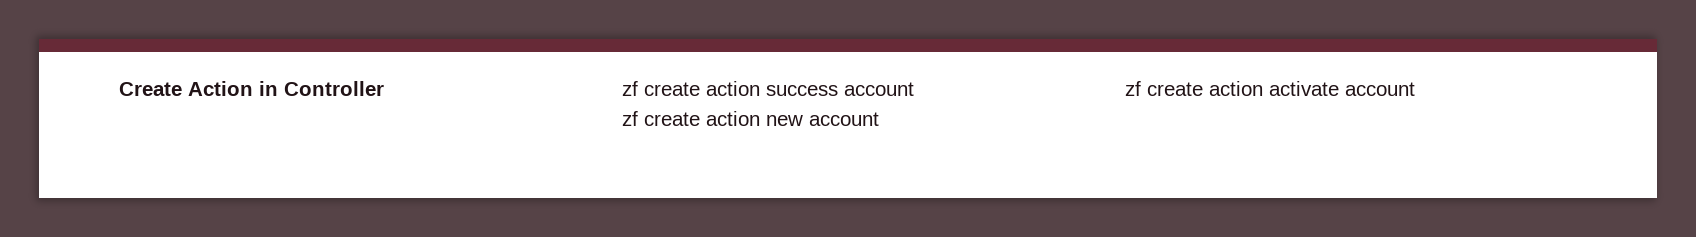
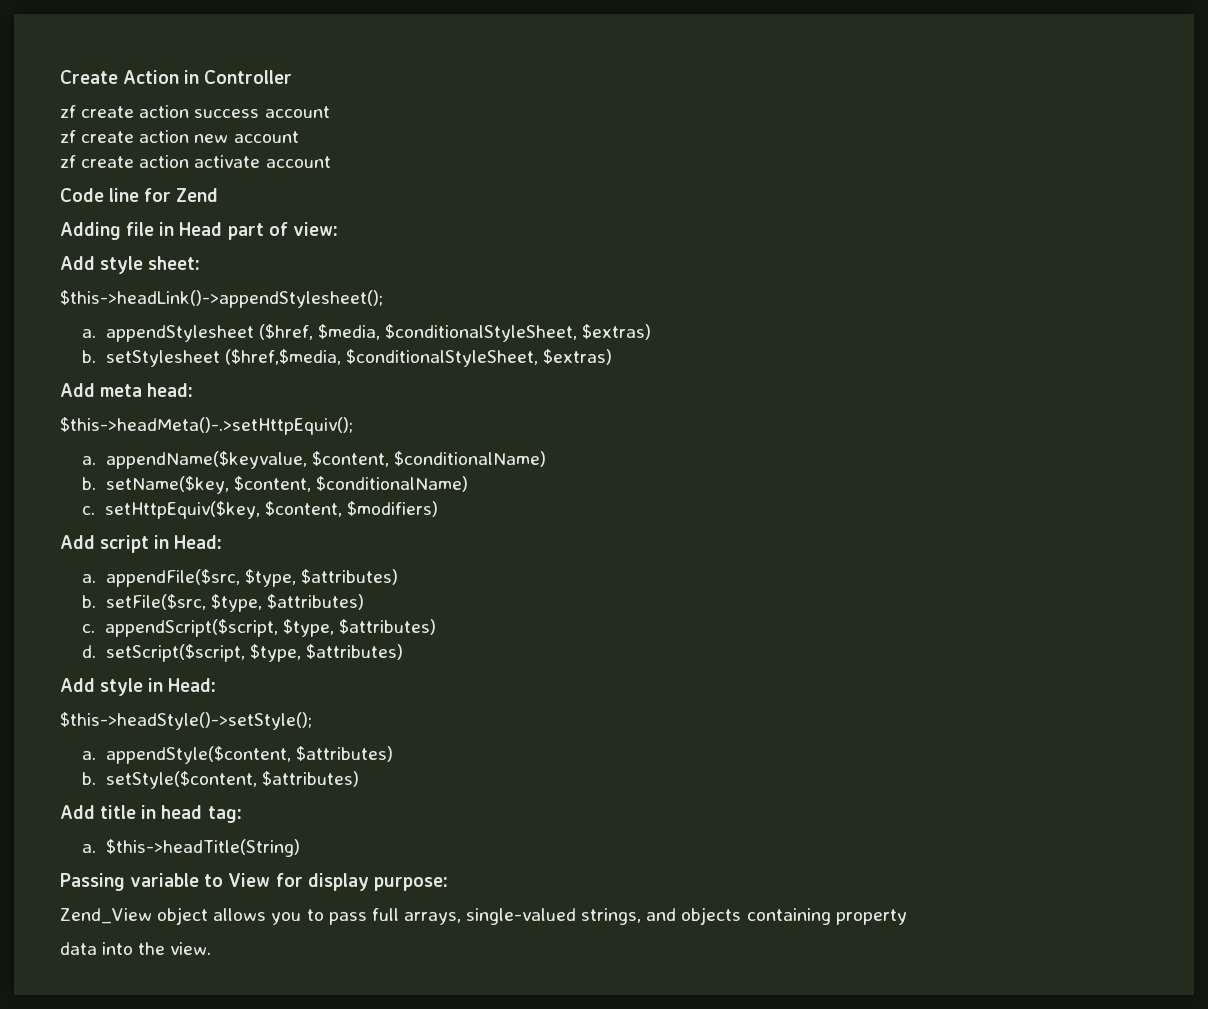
+ Code line for Zend
+ Adding file in Head part of view:
+ Add style sheet:
+ $this->headLink()->appendStylesheet();
+ a. appendStylesheet ($href, $media, $conditionalStyleSheet, $extras)
+ b. setStylesheet ($href,$media, $conditionalStyleSheet, $extras)
+ Add meta head:
+ $this->headMeta()-.>setHttpEquiv();
+ a. appendName($keyvalue, $content, $conditionalName)
+ b. setName($key, $content, $conditionalName)
+ c. setHttpEquiv($key, $content, $modifiers)
+ Add script in Head:
+ a. appendFile($src, $type, $attributes)
+ b. setFile($src, $type, $attributes)
+ c. appendScript($script, $type, $attributes)
+ d. setScript($script, $type, $attributes)
+ Add style in Head:
+ $this->headStyle()->setStyle();
+ a. appendStyle($content, $attributes)
+ b. setStyle($content, $attributes)
+ Add title in head tag:
+ a. $this->headTitle(String)
+ Passing variable to View for display purpose:
+ Zend_View object allows you to pass full arrays, single-valued strings, and objects containing property
+ data into the view.

